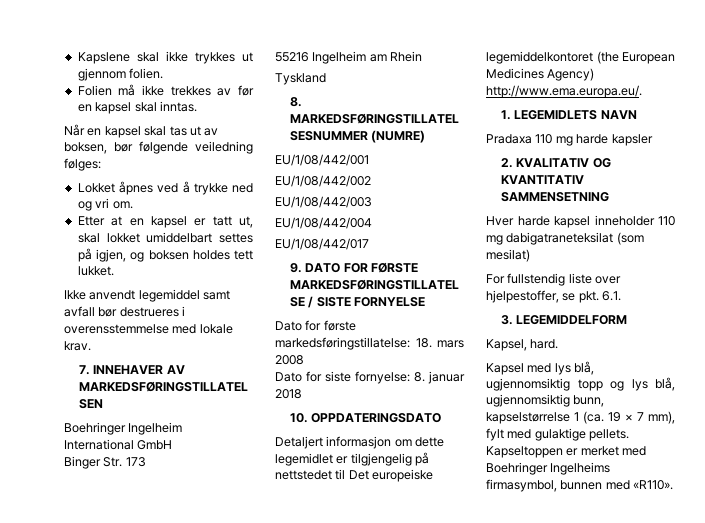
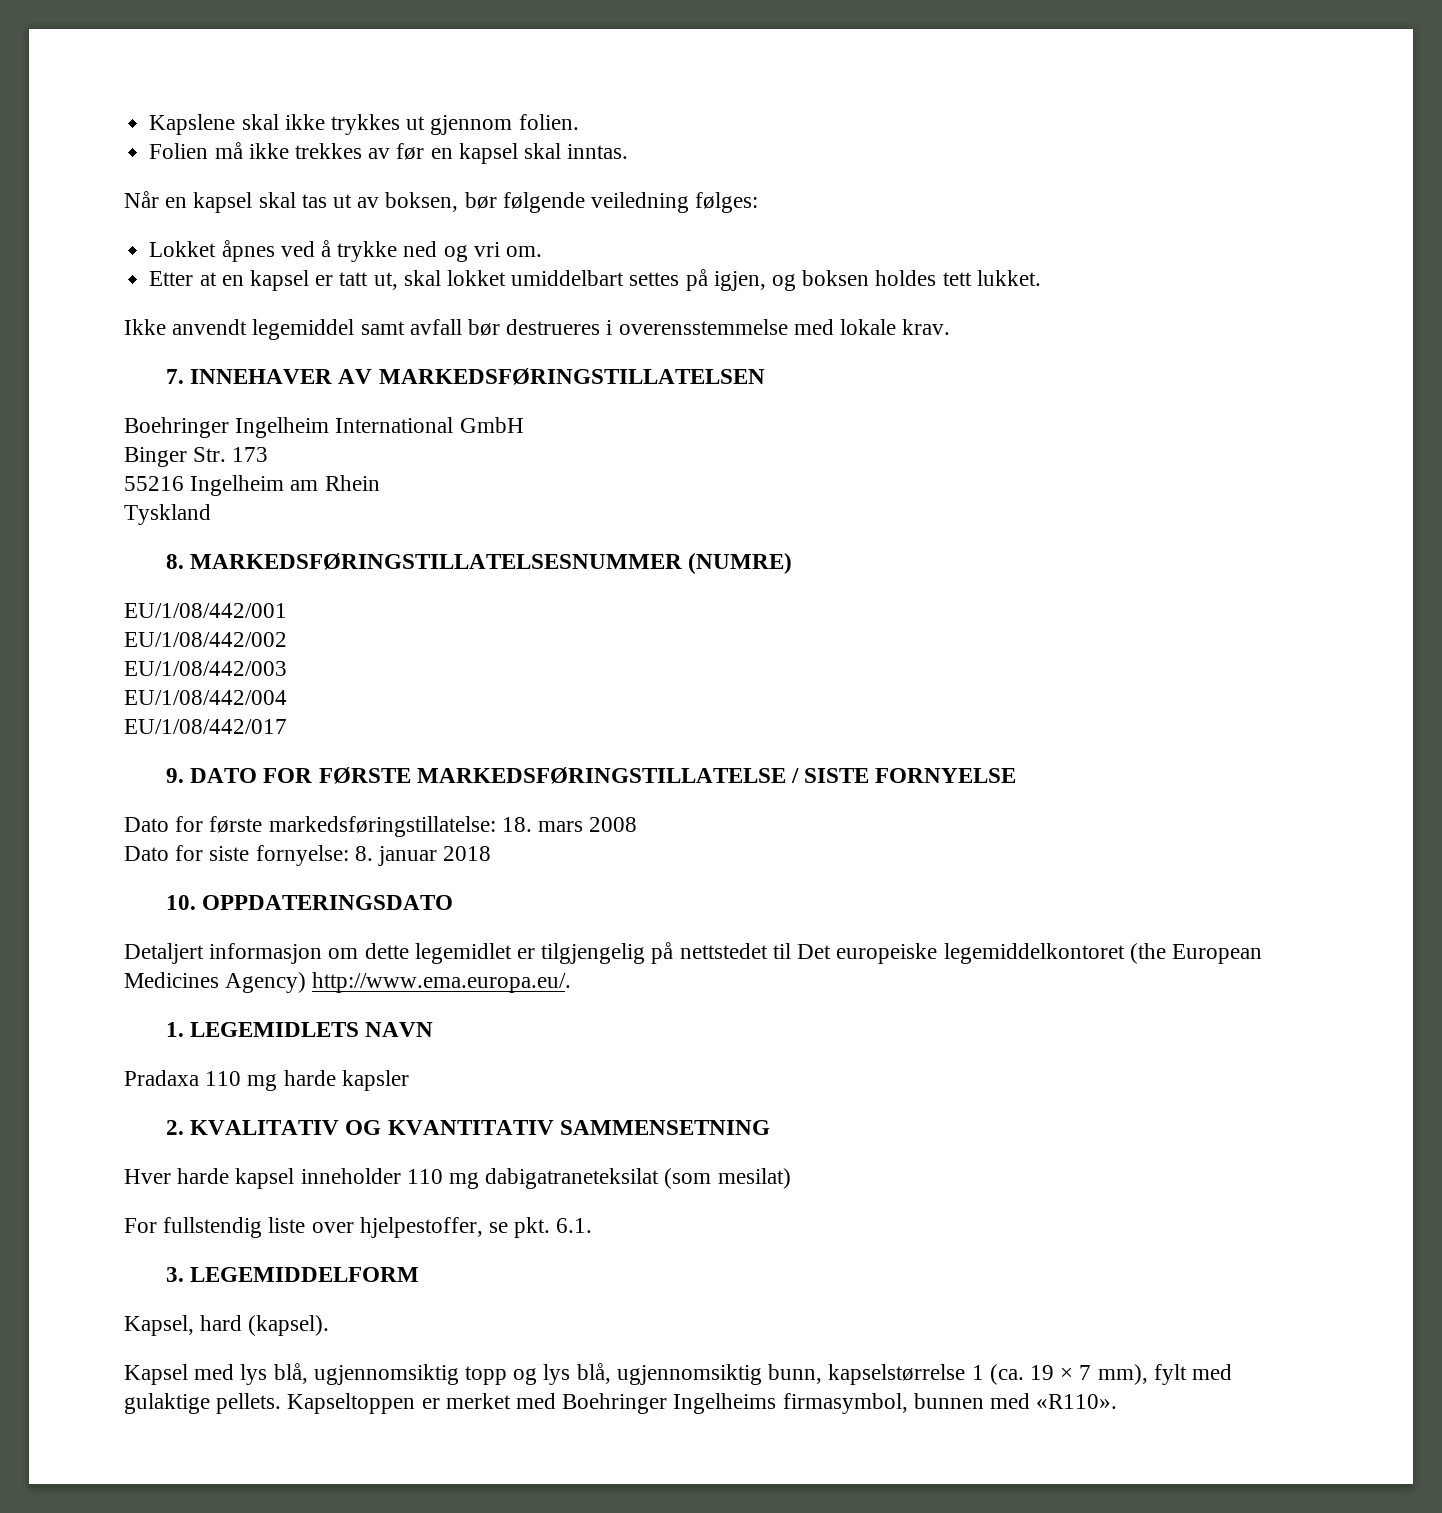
- Kapsel, hard.
+ Kapsel, hard (kapsel).

